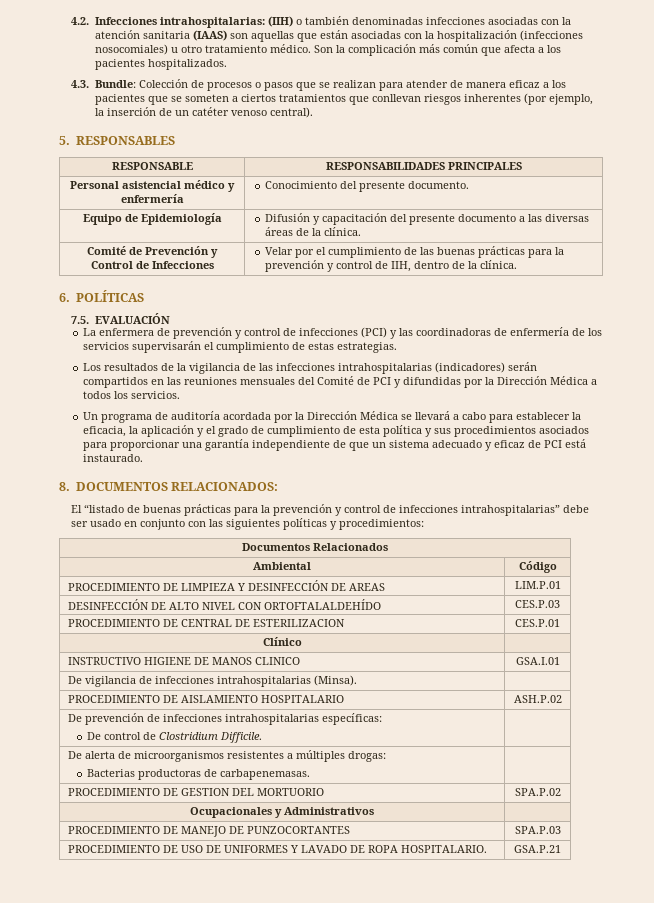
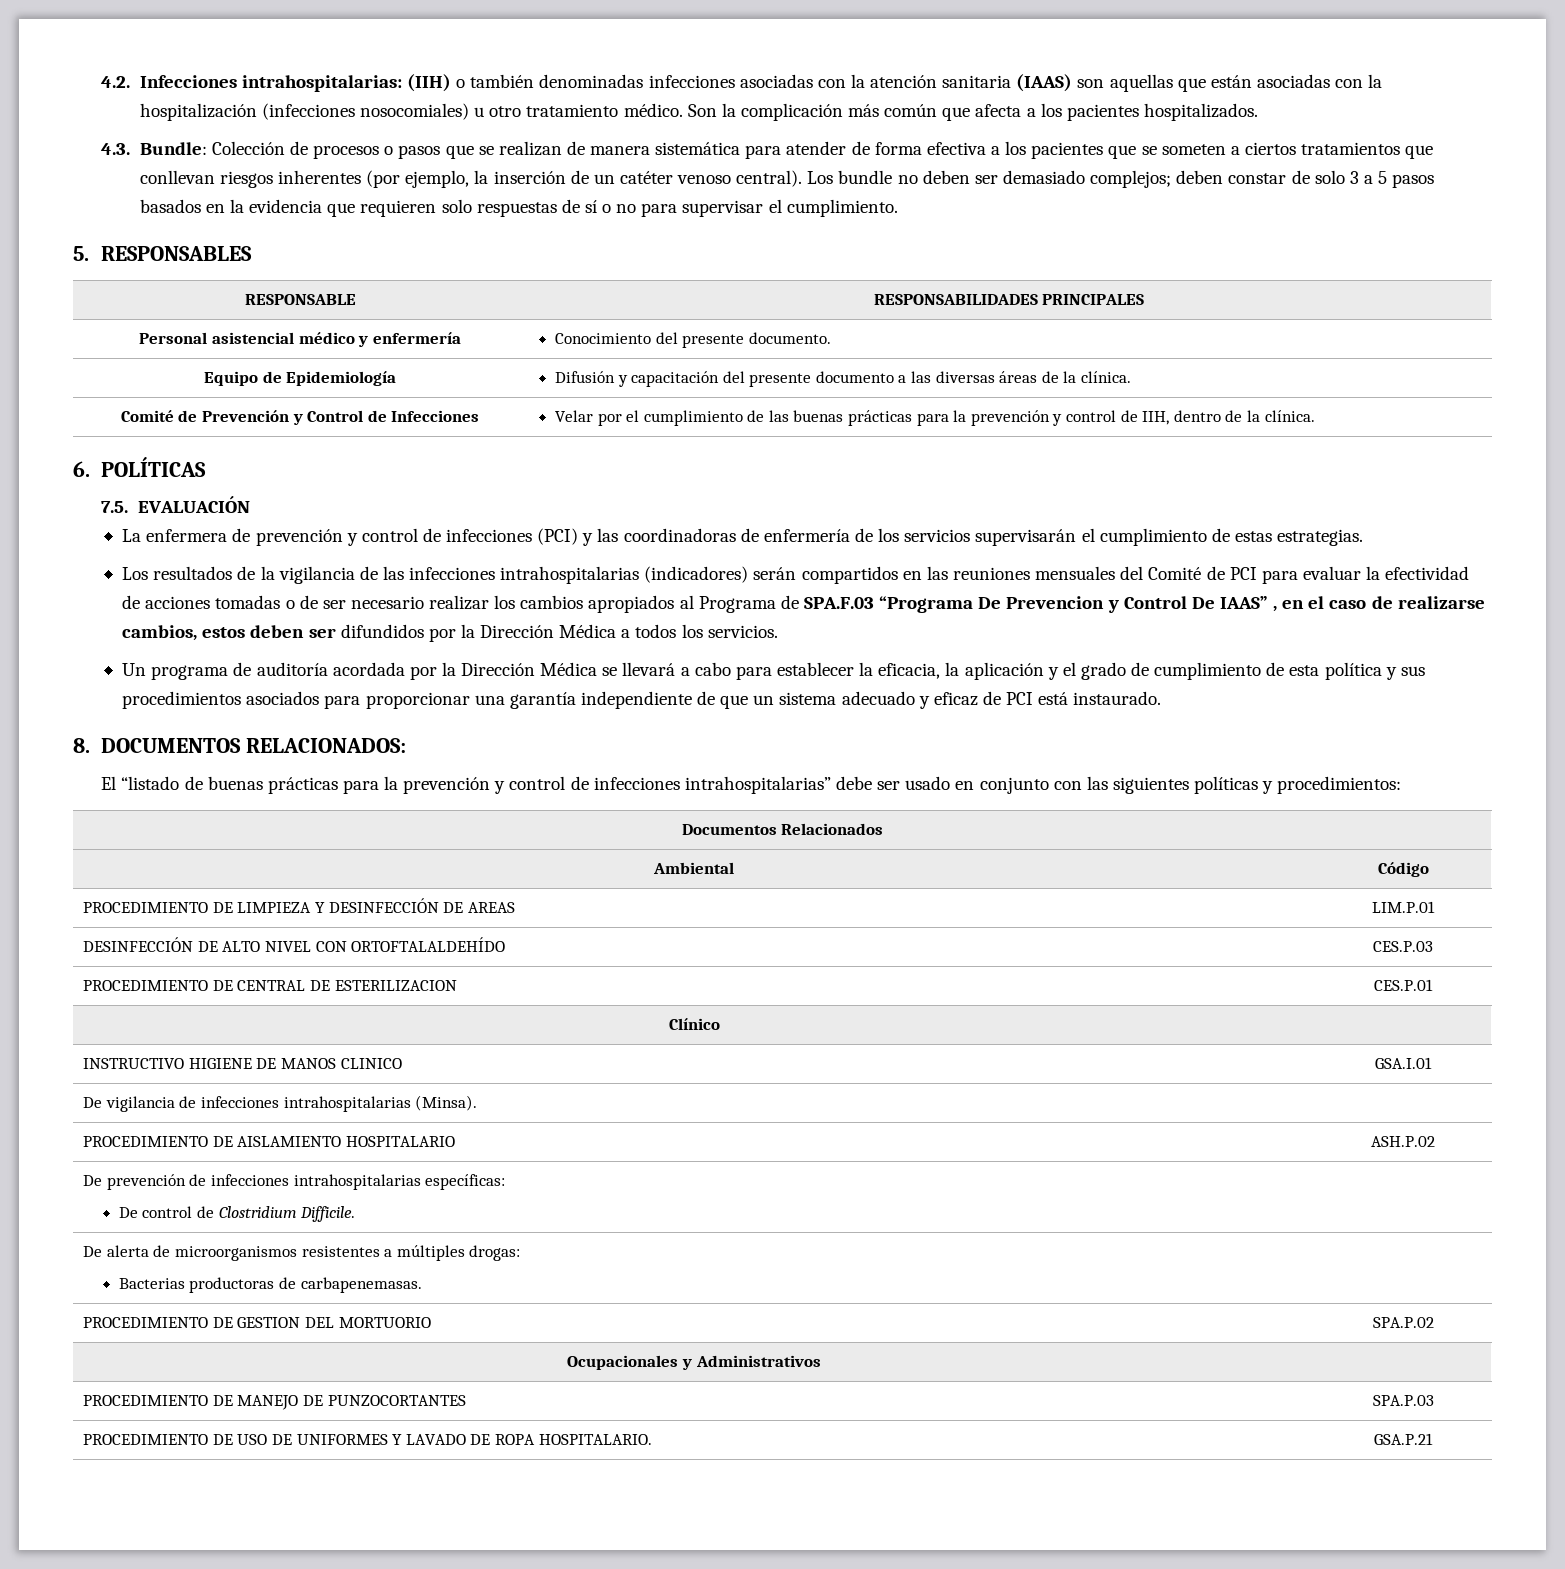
- 4.3. Bundle: Colección de procesos o pasos que se realizan para atender de manera eficaz a los pacientes que se someten a ciertos tratamientos que conllevan riesgos inherentes (por ejemplo, la inserción de un catéter venoso central).
+ 4.3. Bundle: Colección de procesos o pasos que se realizan de manera sistemática para atender de forma efectiva a los pacientes que se someten a ciertos tratamientos que conllevan riesgos inherentes (por ejemplo, la inserción de un catéter venoso central). Los bundle no deben ser demasiado complejos; deben constar de solo 3 a 5 pasos basados en la evidencia que requieren solo respuestas de sí o no para supervisar el cumplimiento.
- Los resultados de la vigilancia de las infecciones intrahospitalarias (indicadores) serán compartidos en las reuniones mensuales del Comité de PCI y difundidas por la Dirección Médica a todos los servicios.
+ Los resultados de la vigilancia de las infecciones intrahospitalarias (indicadores) serán compartidos en las reuniones mensuales del Comité de PCI para evaluar la efectividad de acciones tomadas o de ser necesario realizar los cambios apropiados al Programa de SPA.F.03 “Programa De Prevencion y Control De IAAS” , en el caso de realizarse cambios, estos deben ser difundidos por la Dirección Médica a todos los servicios.

